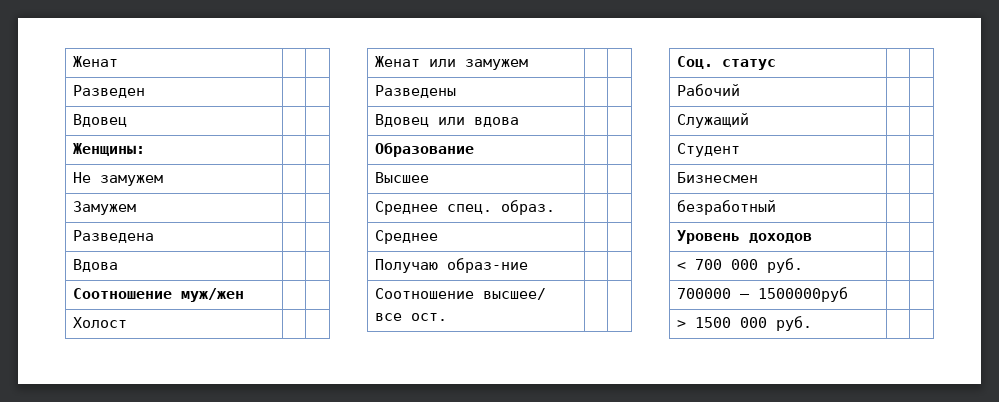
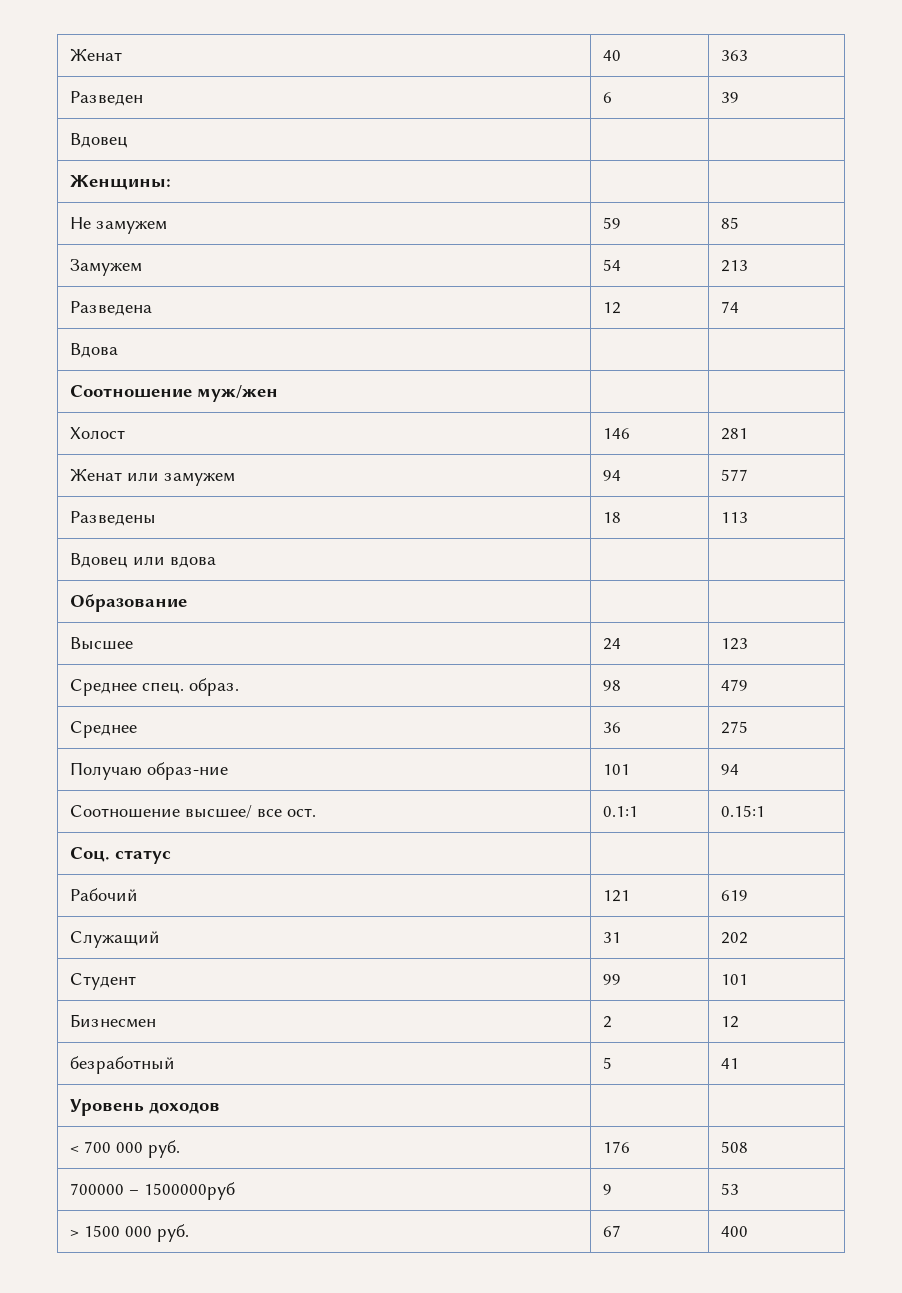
- Женат | |
+ Женат | 40 | 363
- Разведен | |
+ Разведен | 6 | 39
- Не замужем | |
+ Не замужем | 59 | 85
- Замужем | |
+ Замужем | 54 | 213
- Разведена | |
+ Разведена | 12 | 74
- Холост | |
+ Холост | 146 | 281
- Женат или замужем | |
+ Женат или замужем | 94 | 577
- Разведены | |
+ Разведены | 18 | 113
- Высшее | |
+ Высшее | 24 | 123
- Среднее спец. образ. | |
+ Среднее спец. образ. | 98 | 479
- Среднее | |
+ Среднее | 36 | 275
- Получаю образ-ние | |
+ Получаю образ-ние | 101 | 94
- Соотношение высшее/ все ост. | |
+ Соотношение высшее/ все ост. | 0.1:1 | 0.15:1
- Рабочий | |
+ Рабочий | 121 | 619
- Служащий | |
+ Служащий | 31 | 202
- Студент | |
+ Студент | 99 | 101
- Бизнесмен | |
+ Бизнесмен | 2 | 12
- безработный | |
+ безработный | 5 | 41
- < 700 000 руб. | |
+ < 700 000 руб. | 176 | 508
- 700000 – 1500000руб | |
+ 700000 – 1500000руб | 9 | 53
- > 1500 000 руб. | |
+ > 1500 000 руб. | 67 | 400

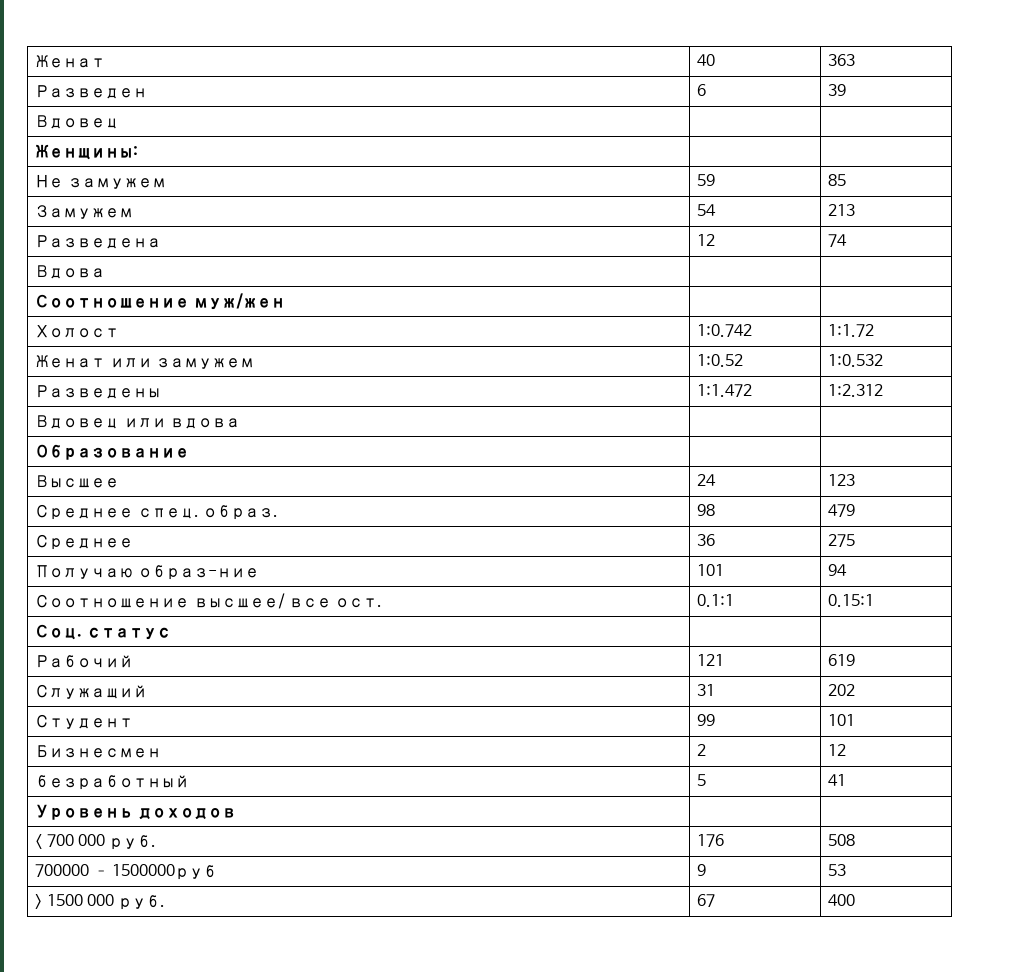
- Холост | 146 | 281
+ Холост | 1:0.742 | 1:1.72
- Женат или замужем | 94 | 577
+ Женат или замужем | 1:0.52 | 1:0.532
- Разведены | 18 | 113
+ Разведены | 1:1.472 | 1:2.312

